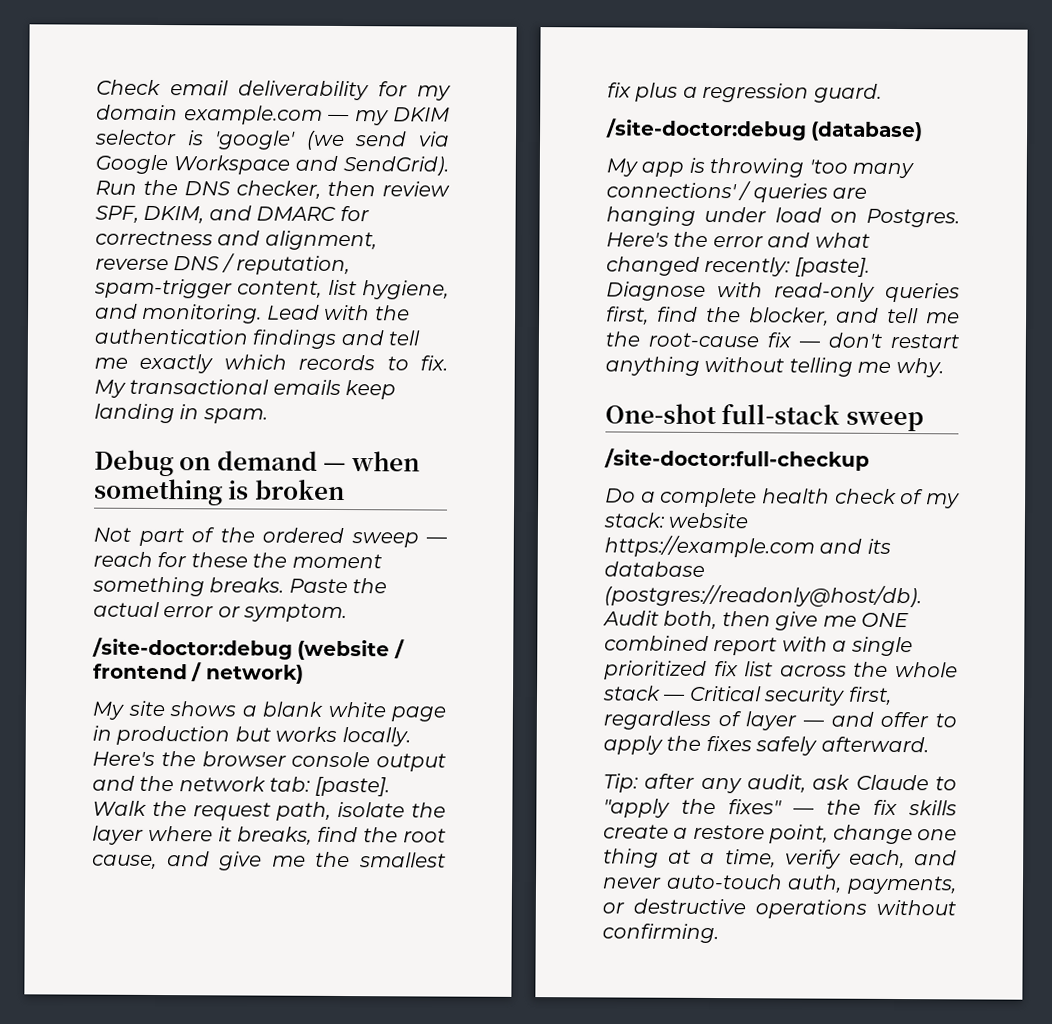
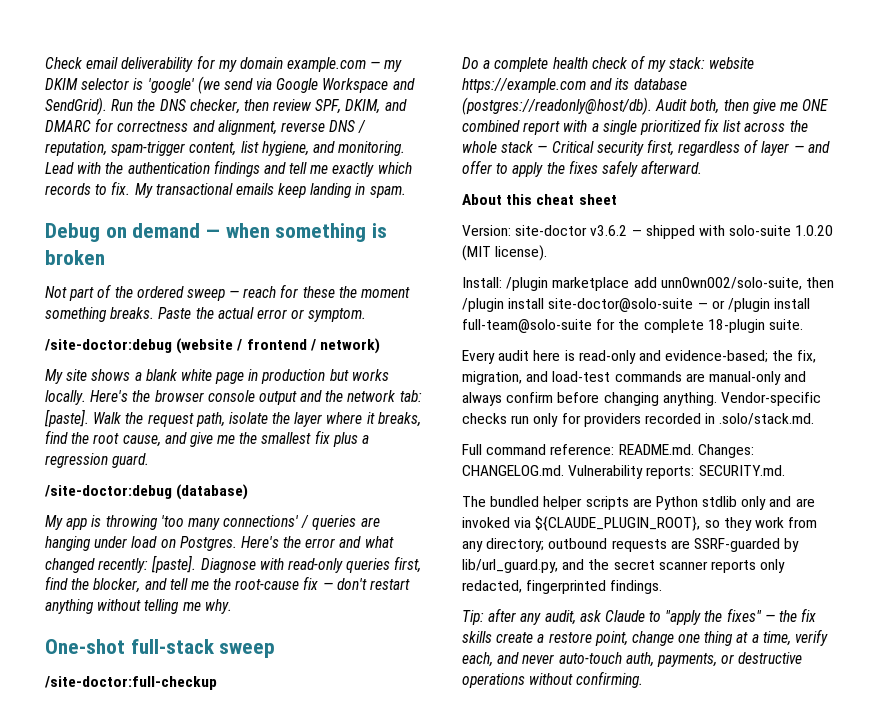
+ About this cheat sheet
+ Version: site-doctor v3.6.2 — shipped with solo-suite 1.0.20 (MIT license).
+ Install: /plugin marketplace add unn0wn002/solo-suite, then /plugin install site-doctor@solo-suite — or /plugin install full-team@solo-suite for the complete 18-plugin suite.
+ Every audit here is read-only and evidence-based; the fix, migration, and load-test commands are manual-only and always confirm before changing anything. Vendor-specific checks run only for providers recorded in .solo/stack.md.
+ Full command reference: README.md. Changes: CHANGELOG.md. Vulnerability reports: SECURITY.md.
+ The bundled helper scripts are Python stdlib only and are invoked via ${CLAUDE_PLUGIN_ROOT}, so they work from any directory; outbound requests are SSRF-guarded by lib/url_guard.py, and the secret scanner reports only redacted, fingerprinted findings.

